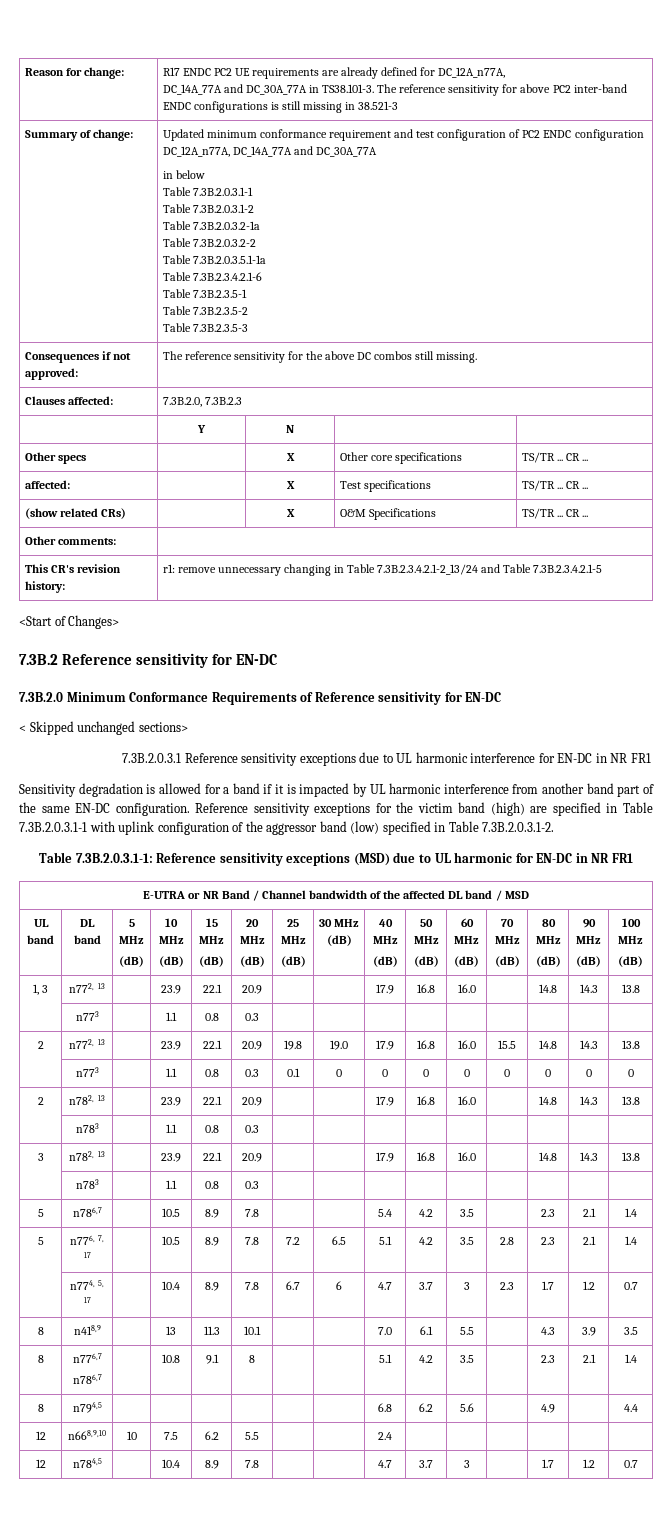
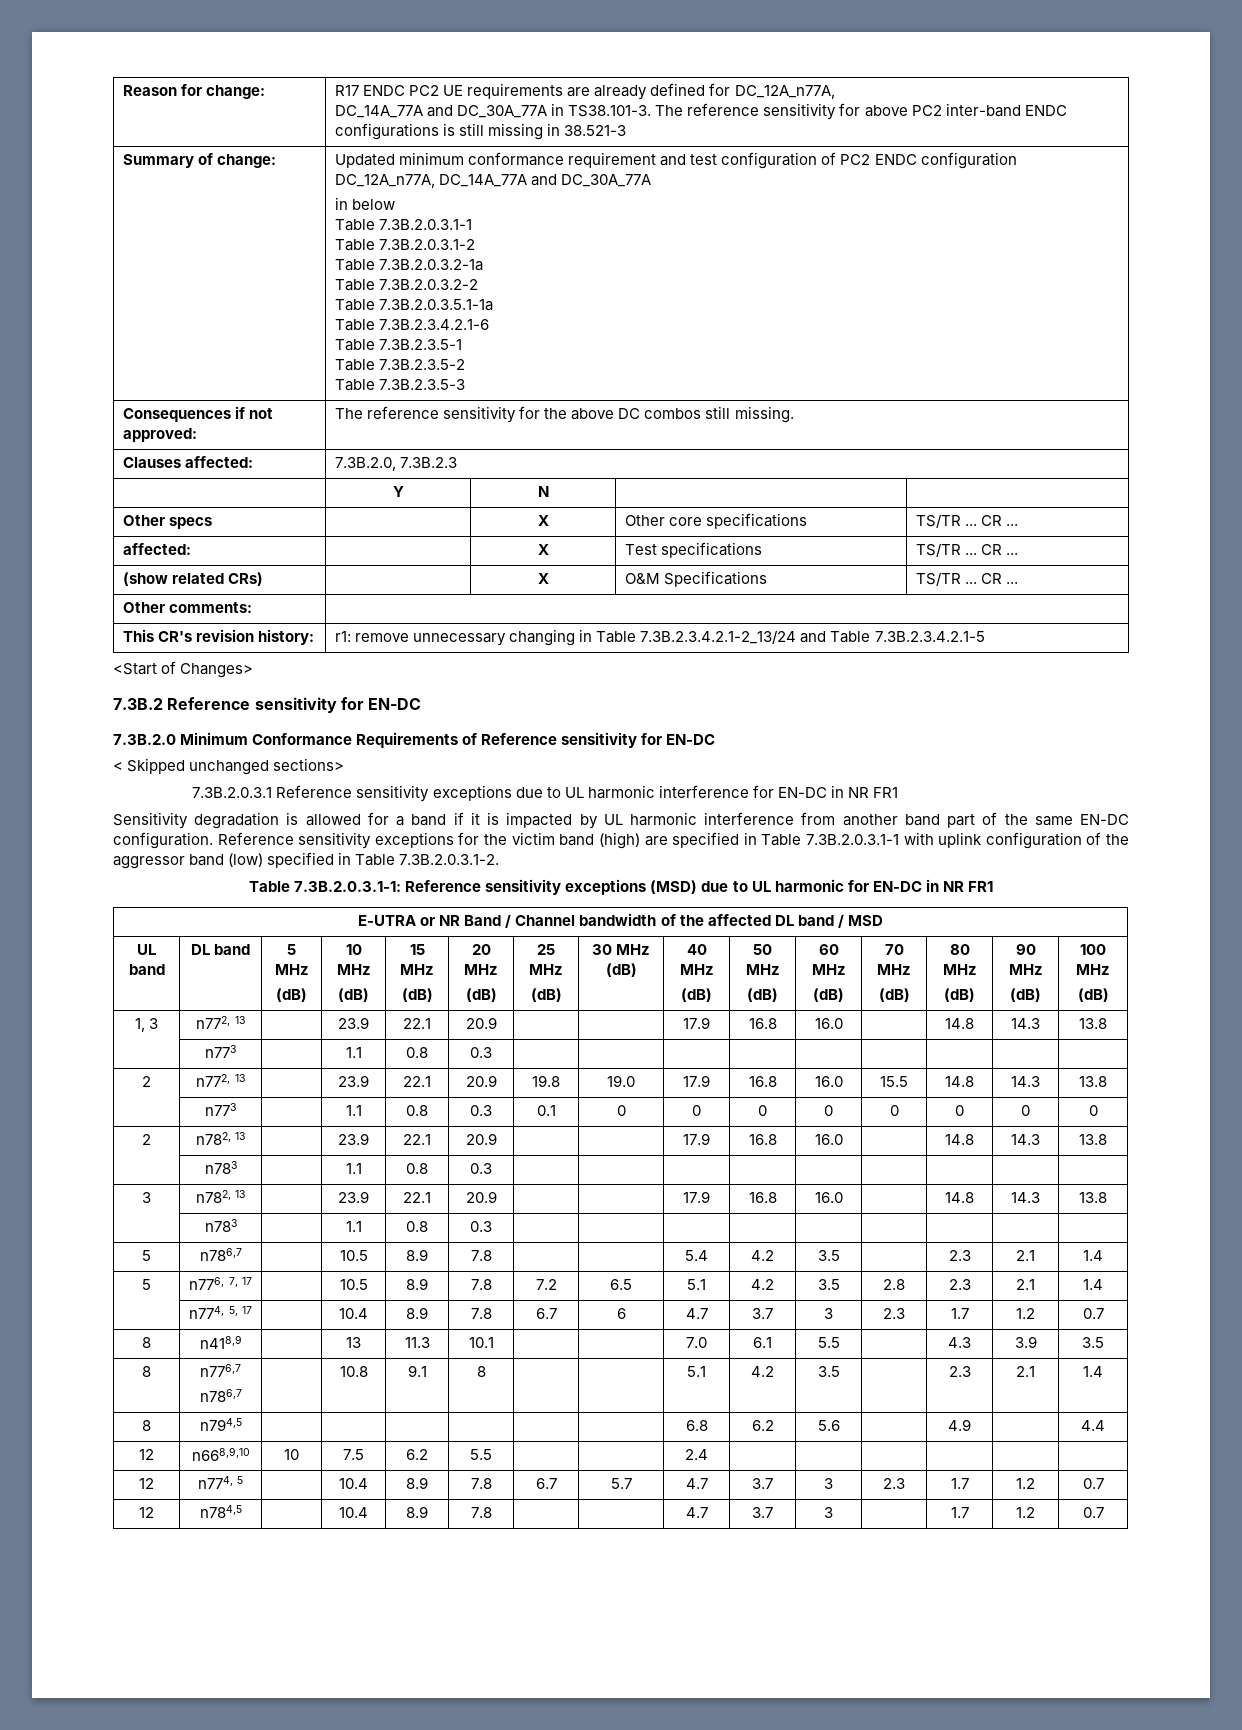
+ 12 | n774, 5 | | 10.4 | 8.9 | 7.8 | 6.7 | 5.7 | 4.7 | 3.7 | 3 | 2.3 | 1.7 | 1.2 | 0.7

